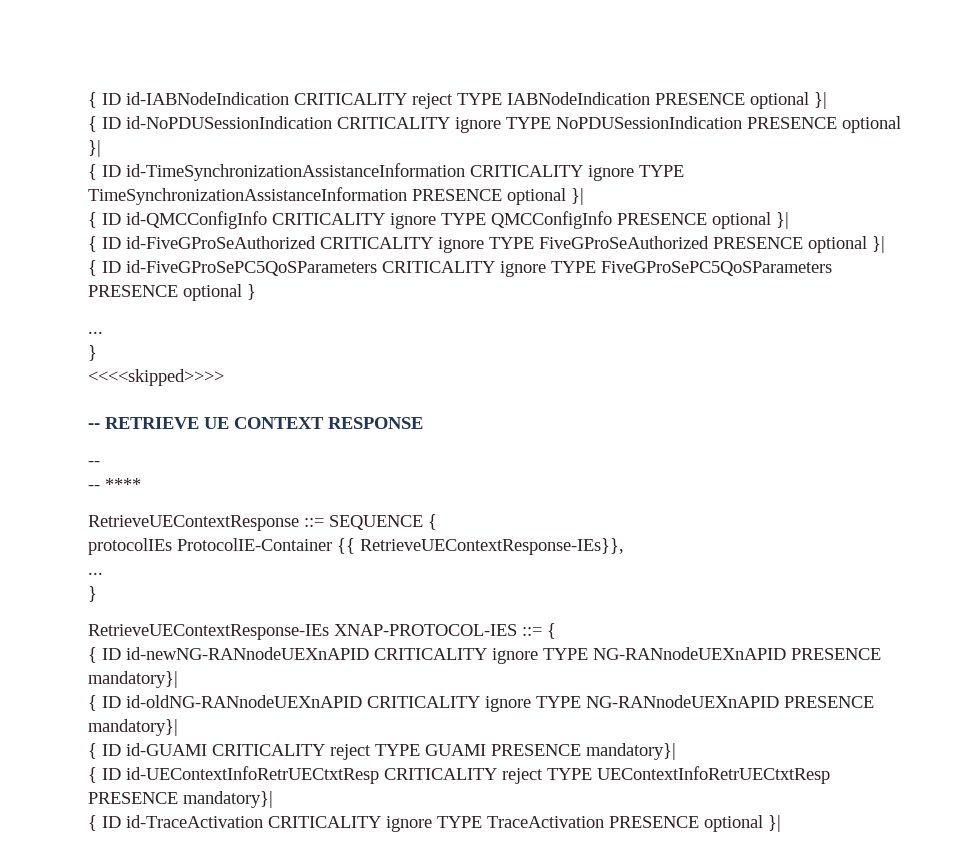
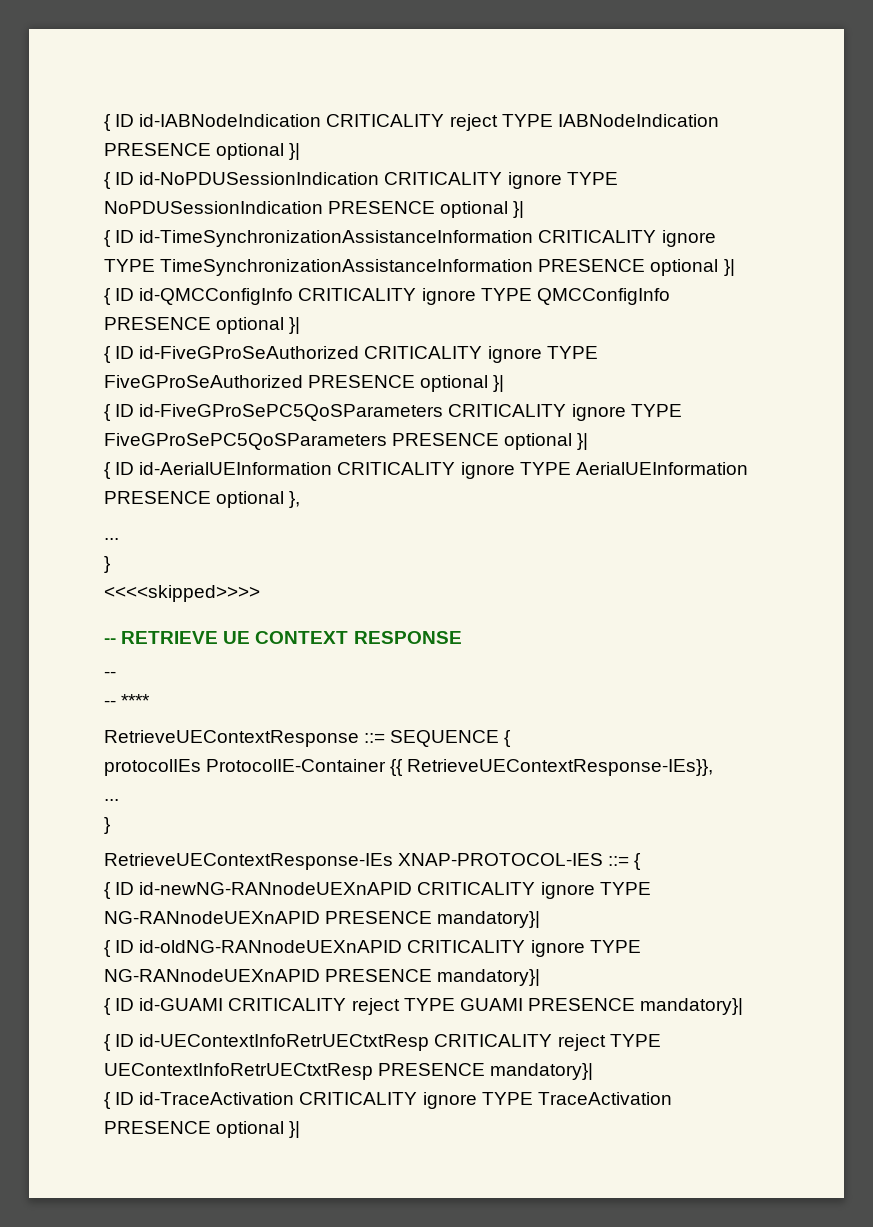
- { ID id-FiveGProSePC5QoSParameters CRITICALITY ignore TYPE FiveGProSePC5QoSParameters PRESENCE optional }
+ { ID id-FiveGProSePC5QoSParameters CRITICALITY ignore TYPE FiveGProSePC5QoSParameters PRESENCE optional }|
+ { ID id-AerialUEInformation CRITICALITY ignore TYPE AerialUEInformation PRESENCE optional },

